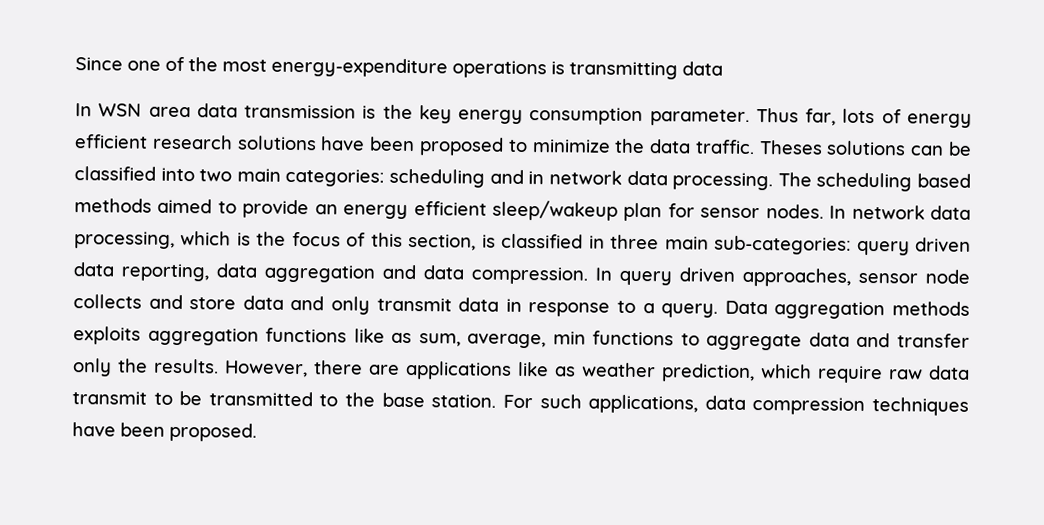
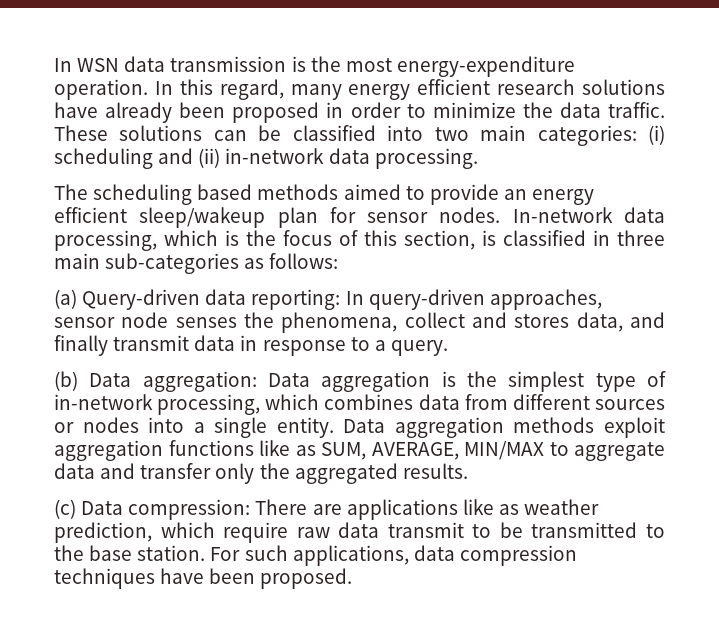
- Since one of the most energy-expenditure operations is transmitting data
- In WSN area data transmission is the key energy consumption parameter. Thus far, lots of energy efficient research solutions have been proposed to minimize the data traffic.
+ In WSN data transmission is the most energy-expenditure operation. In this regard, many energy efficient research solutions have already been proposed in order to minimize the data traffic.
- Theses solutions can be classified into two main categories: scheduling and in network data processing. The scheduling based methods aimed to provide an energy efficient sleep/wakeup plan for sensor nodes.
+ These solutions can be classified into two main categories: (i) scheduling and (ii) in-network data processing.
+ The scheduling based methods aimed to provide an energy efficient sleep/wakeup plan for sensor nodes.
- In network data processing, which is the focus of this section, is classified in three main sub-categories: query driven data reporting, data aggregation and data compression. In query driven approaches, sensor node collects and store data and only transmit data in response to a query.
+ In-network data processing, which is the focus of this section, is classified in three main sub-categories as follows:
+ (a) Query-driven data reporting: In query-driven approaches, sensor node senses the phenomena, collect and stores data, and finally transmit data in response to a query.
+ (b) Data aggregation: Data aggregation is the simplest type of in-network processing, which combines data from different sources or nodes into a single entity.
- Data aggregation methods exploits aggregation functions like as sum, average, min functions to aggregate data and transfer only the results. However, there are applications like as weather prediction, which require raw data transmit to be transmitted to the base station.
+ Data aggregation methods exploit aggregation functions like as SUM, AVERAGE, MIN/MAX to aggregate data and transfer only the aggregated results.
+ (c) Data compression: There are applications like as weather prediction, which require raw data transmit to be transmitted to the base station.

